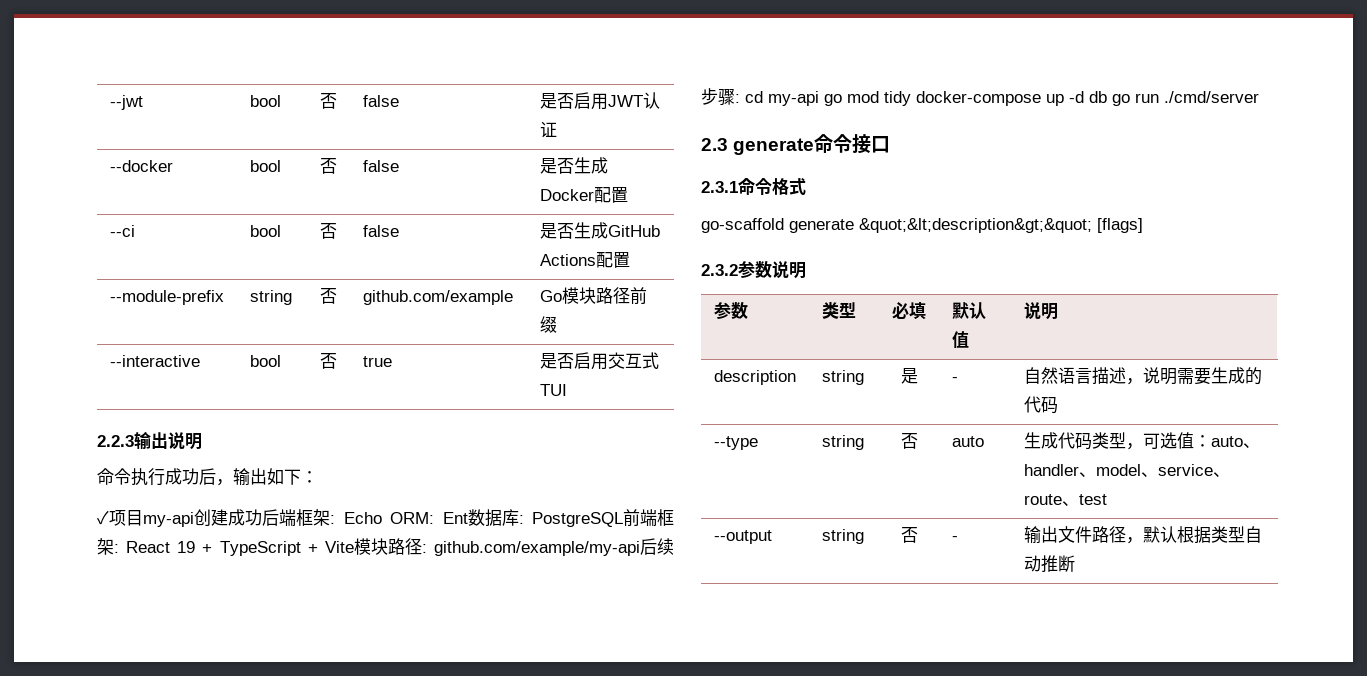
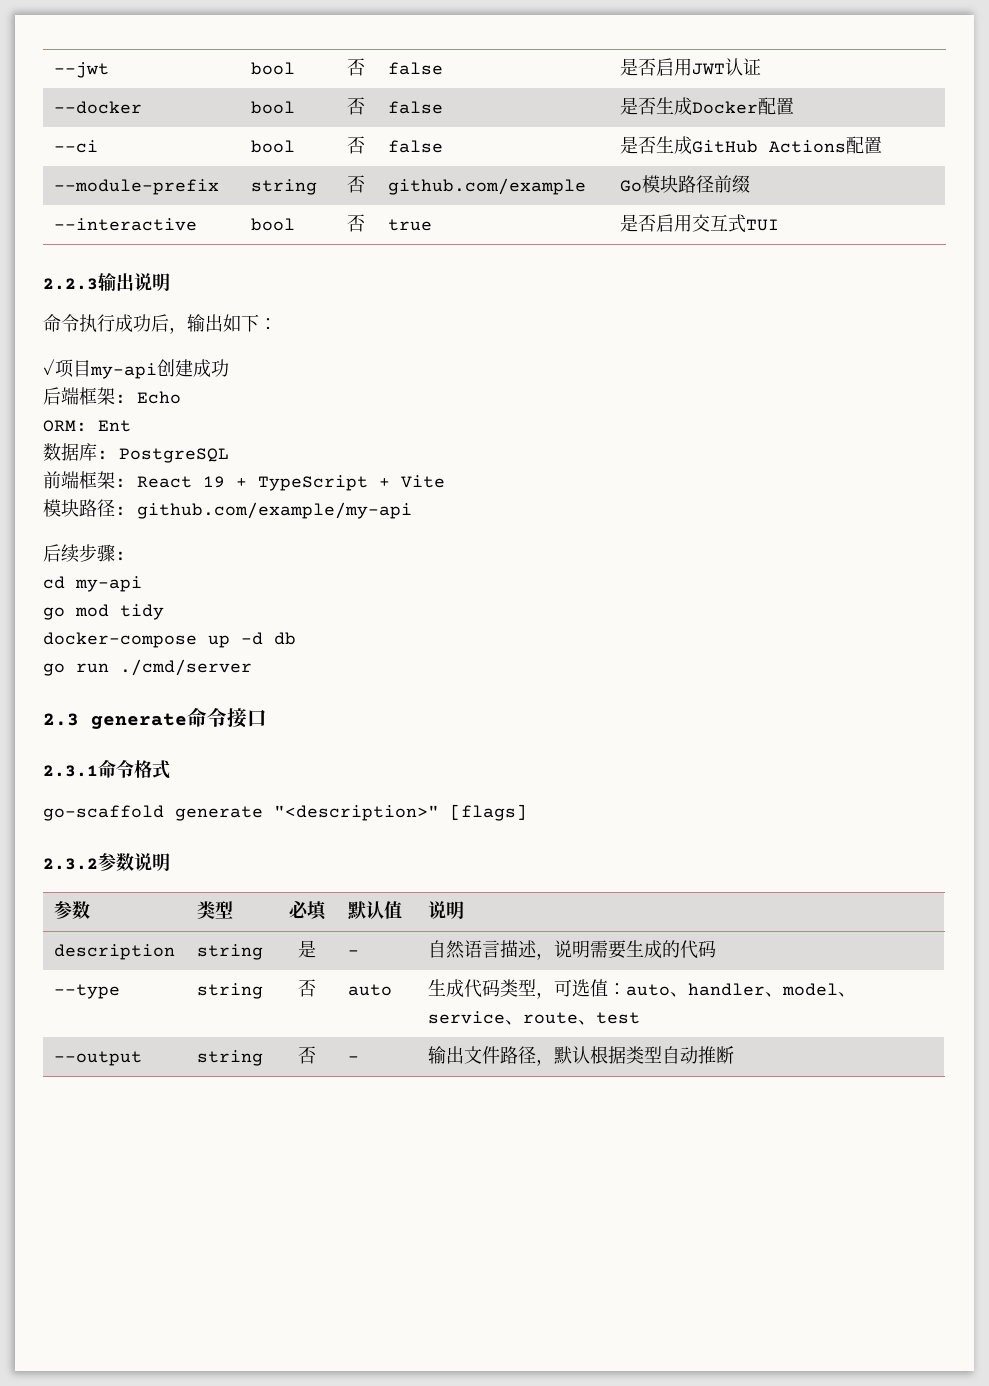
- ✓项目my-api创建成功后端框架: Echo ORM: Ent数据库: PostgreSQL前端框架: React 19 + TypeScript + Vite模块路径: github.com/example/my-api后续步骤: cd my-api go mod tidy docker-compose up -d db go run ./cmd/server
+ ✓项目my-api创建成功
+ 后端框架: Echo
+ ORM: Ent
+ 数据库: PostgreSQL
+ 前端框架: React 19 + TypeScript + Vite
+ 模块路径: github.com/example/my-api
+ 后续步骤:
+ cd my-api
+ go mod tidy
+ docker-compose up -d db
+ go run ./cmd/server
- go-scaffold generate &quot;&lt;description&gt;&quot; [flags]
+ go-scaffold generate "<description>" [flags]

